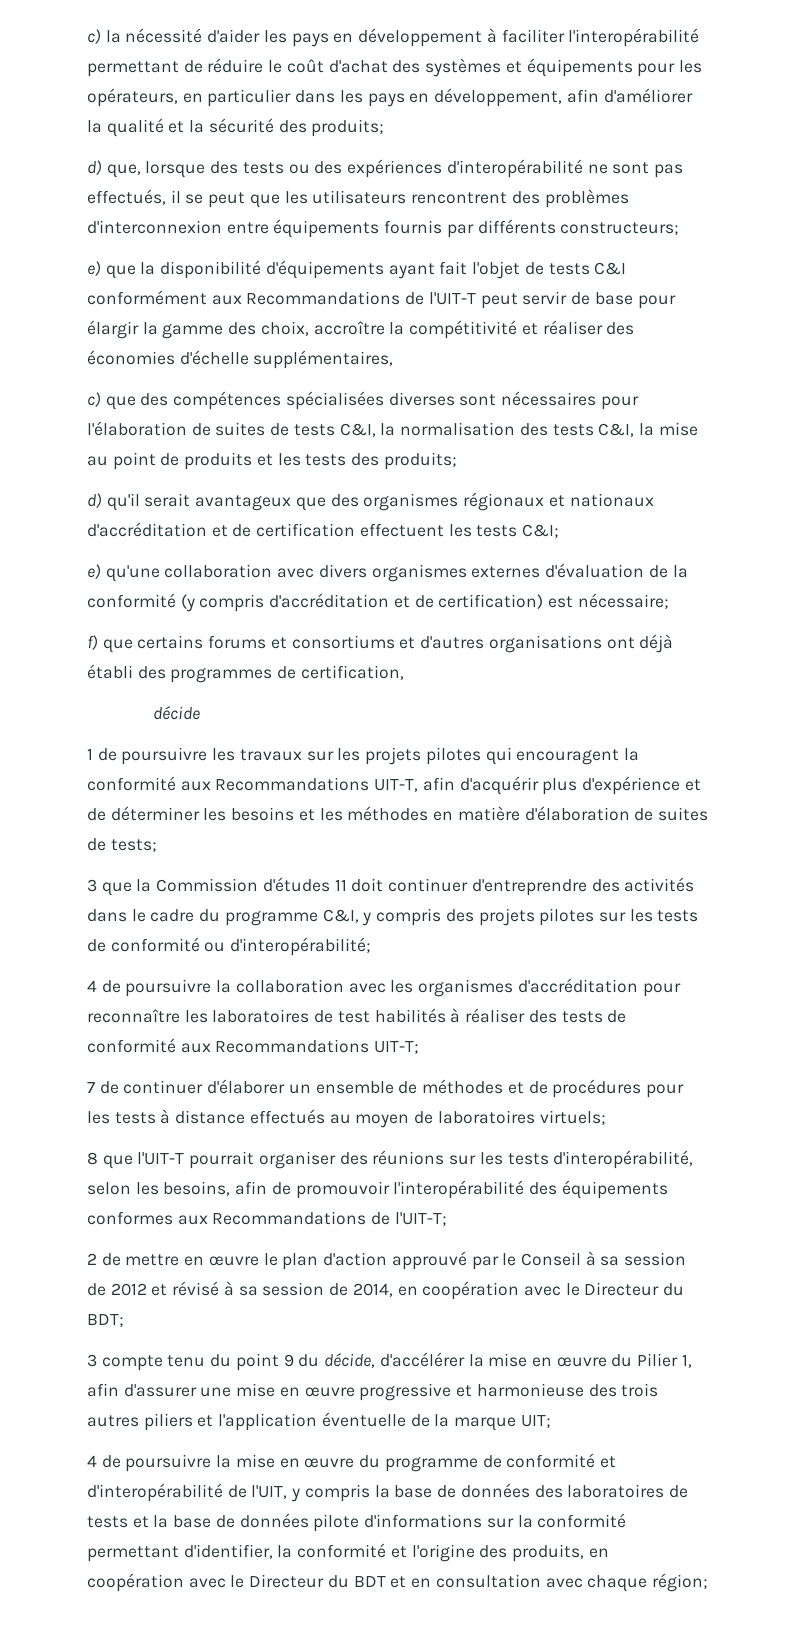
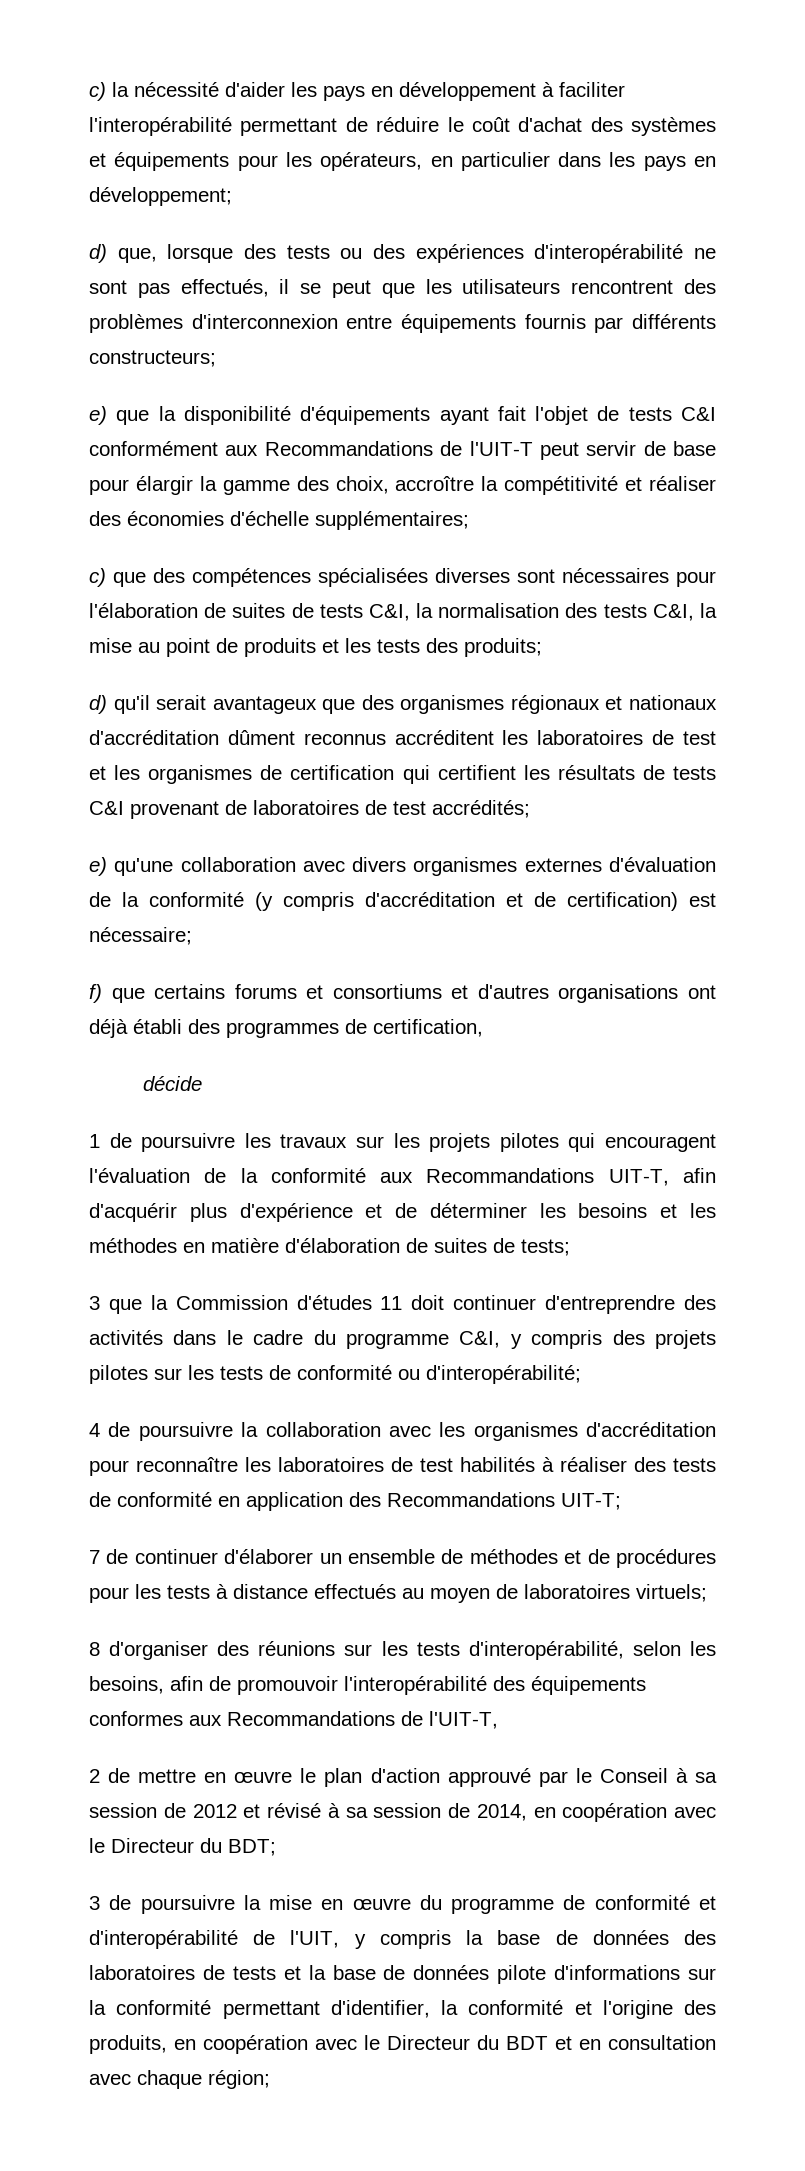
- c) la nécessité d'aider les pays en développement à faciliter l'interopérabilité permettant de réduire le coût d'achat des systèmes et équipements pour les opérateurs, en particulier dans les pays en développement, afin d'améliorer la qualité et la sécurité des produits;
+ c) la nécessité d'aider les pays en développement à faciliter l'interopérabilité permettant de réduire le coût d'achat des systèmes et équipements pour les opérateurs, en particulier dans les pays en développement;
- e) que la disponibilité d'équipements ayant fait l'objet de tests C&I conformément aux Recommandations de l'UIT-T peut servir de base pour élargir la gamme des choix, accroître la compétitivité et réaliser des économies d'échelle supplémentaires,
+ e) que la disponibilité d'équipements ayant fait l'objet de tests C&I conformément aux Recommandations de l'UIT-T peut servir de base pour élargir la gamme des choix, accroître la compétitivité et réaliser des économies d'échelle supplémentaires;
- d) qu'il serait avantageux que des organismes régionaux et nationaux d'accréditation et de certification effectuent les tests C&I;
+ d) qu'il serait avantageux que des organismes régionaux et nationaux d'accréditation dûment reconnus accréditent les laboratoires de test et les organismes de certification qui certifient les résultats de tests C&I provenant de laboratoires de test accrédités;
- 1 de poursuivre les travaux sur les projets pilotes qui encouragent la conformité aux Recommandations UIT-T, afin d'acquérir plus d'expérience et de déterminer les besoins et les méthodes en matière d'élaboration de suites de tests;
+ 1 de poursuivre les travaux sur les projets pilotes qui encouragent l'évaluation de la conformité aux Recommandations UIT-T, afin d'acquérir plus d'expérience et de déterminer les besoins et les méthodes en matière d'élaboration de suites de tests;
- 4 de poursuivre la collaboration avec les organismes d'accréditation pour reconnaître les laboratoires de test habilités à réaliser des tests de conformité aux Recommandations UIT-T;
+ 4 de poursuivre la collaboration avec les organismes d'accréditation pour reconnaître les laboratoires de test habilités à réaliser des tests de conformité en application des Recommandations UIT-T;
- 8 que l'UIT-T pourrait organiser des réunions sur les tests d'interopérabilité, selon les besoins, afin de promouvoir l'interopérabilité des équipements conformes aux Recommandations de l'UIT-T;
+ 8 d'organiser des réunions sur les tests d'interopérabilité, selon les besoins, afin de promouvoir l'interopérabilité des équipements conformes aux Recommandations de l'UIT-T,
- 3 compte tenu du point 9 du décide, d'accélérer la mise en œuvre du Pilier 1, afin d'assurer une mise en œuvre progressive et harmonieuse des trois autres piliers et l'application éventuelle de la marque UIT;
- 4 de poursuivre la mise en œuvre du programme de conformité et d'interopérabilité de l'UIT, y compris la base de données des laboratoires de tests et la base de données pilote d'informations sur la conformité permettant d'identifier, la conformité et l'origine des produits, en coopération avec le Directeur du BDT et en consultation avec chaque région;
+ 3 de poursuivre la mise en œuvre du programme de conformité et d'interopérabilité de l'UIT, y compris la base de données des laboratoires de tests et la base de données pilote d'informations sur la conformité permettant d'identifier, la conformité et l'origine des produits, en coopération avec le Directeur du BDT et en consultation avec chaque région;

